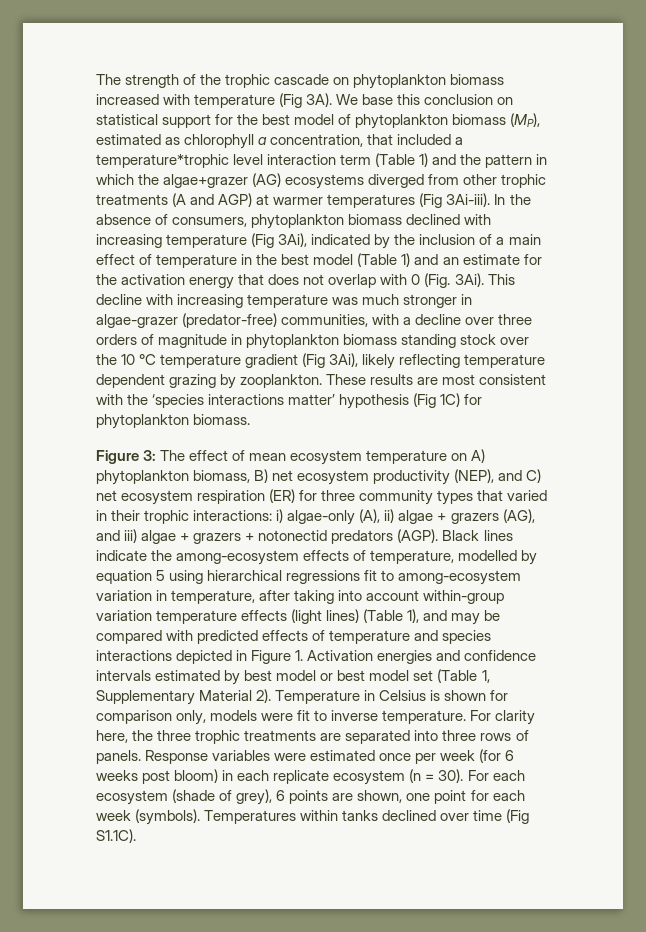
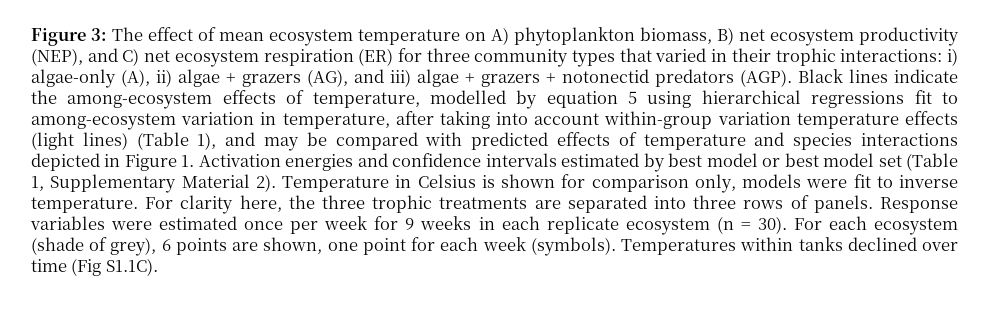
- The strength of the trophic cascade on phytoplankton biomass increased with temperature (Fig 3A). We base this conclusion on statistical support for the best model of phytoplankton biomass (MP), estimated as chlorophyll a concentration, that included a temperature*trophic level interaction term (Table 1) and the pattern in which the algae+grazer (AG) ecosystems diverged from other trophic treatments (A and AGP) at warmer temperatures (Fig 3Ai-iii). In the absence of consumers, phytoplankton biomass declined with increasing temperature (Fig 3Ai), indicated by the inclusion of a main effect of temperature in the best model (Table 1) and an estimate for the activation energy that does not overlap with 0 (Fig. 3Ai). This decline with increasing temperature was much stronger in algae-grazer (predator-free) communities, with a decline over three orders of magnitude in phytoplankton biomass standing stock over the 10 °C temperature gradient (Fig 3Ai), likely reflecting temperature dependent grazing by zooplankton. These results are most consistent with the ‘species interactions matter’ hypothesis (Fig 1C) for phytoplankton biomass.
- Response variables were estimated once per week (for 6 weeks post bloom) in each replicate ecosystem (n = 30).
+ Response variables were estimated once per week for 9 weeks in each replicate ecosystem (n = 30).

